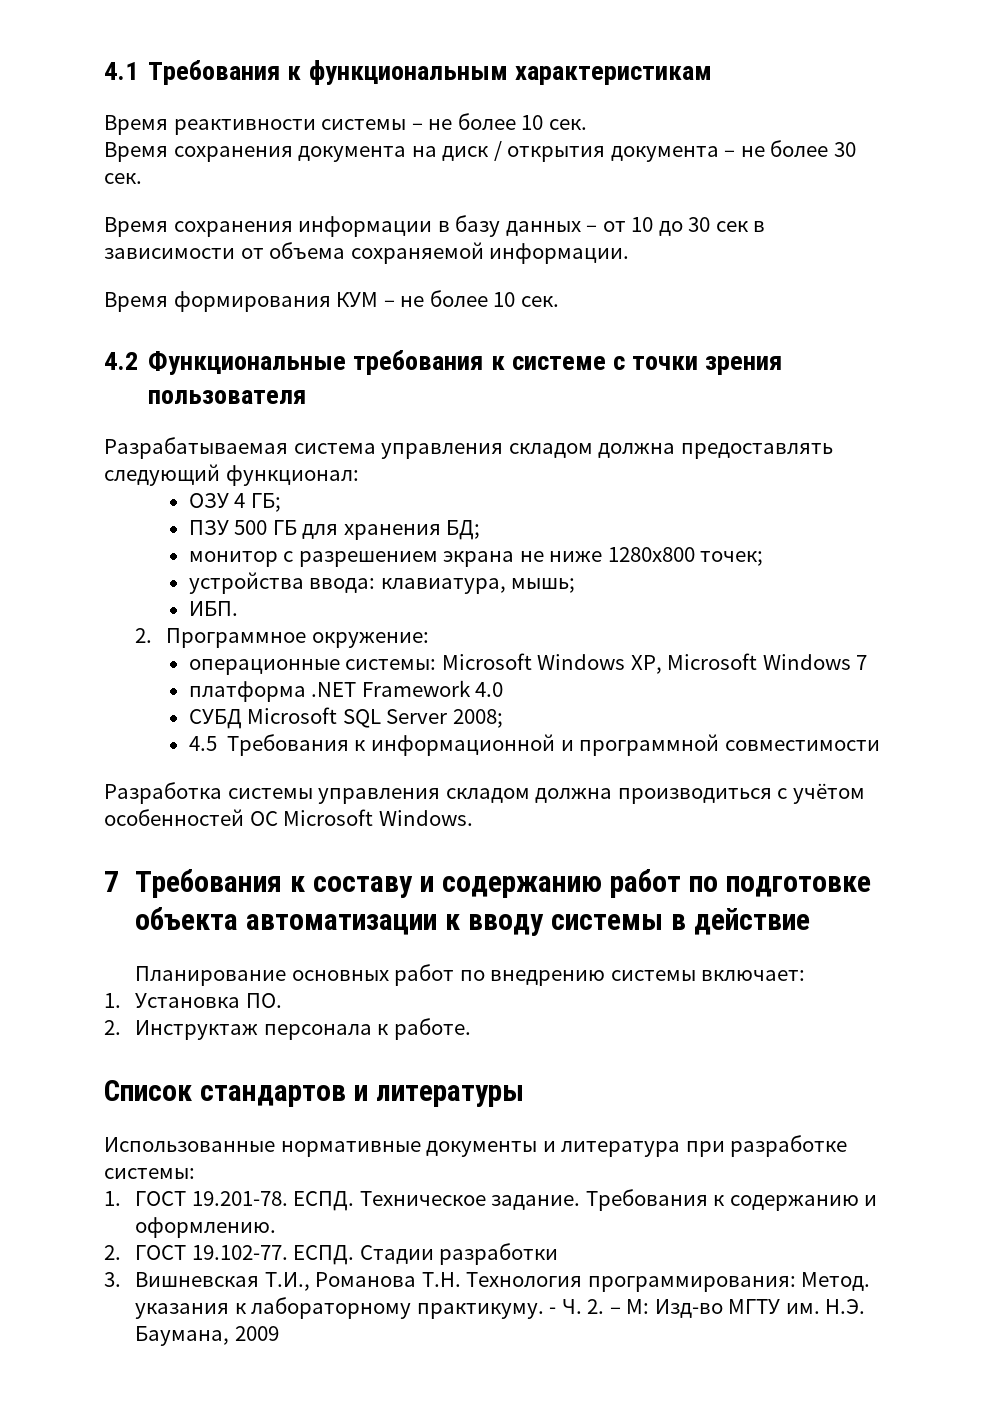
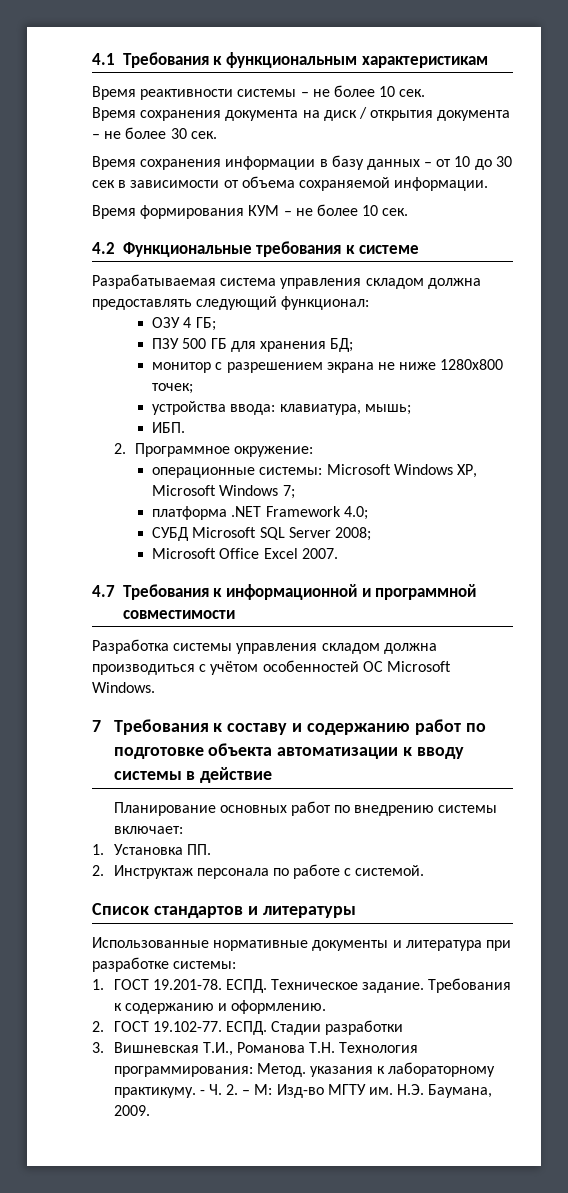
- 4.2 Функциональные требования к системе с точки зрения пользователя
+ 4.2 Функциональные требования к системе
- операционные системы: Microsoft Windows XP, Microsoft Windows 7
+ операционные системы: Microsoft Windows XP, Microsoft Windows 7;
- платформа .NET Framework 4.0
+ платформа .NET Framework 4.0;
- 4.5 Требования к информационной и программной совместимости
+ Microsoft Office Excel 2007.
+ 4.7 Требования к информационной и программной совместимости
- 1. Установка ПО.
+ 1. Установка ПП.
- 2. Инструктаж персонала к работе.
+ 2. Инструктаж персонала по работе с системой.
- - Ч. 2. – М: Изд-во МГТУ им. Н.Э. Баумана, 2009
+ - Ч. 2. – М: Изд-во МГТУ им. Н.Э. Баумана, 2009.

